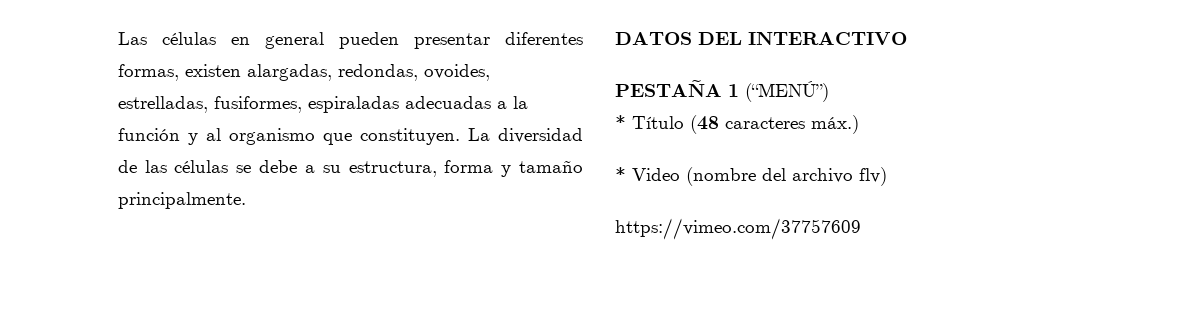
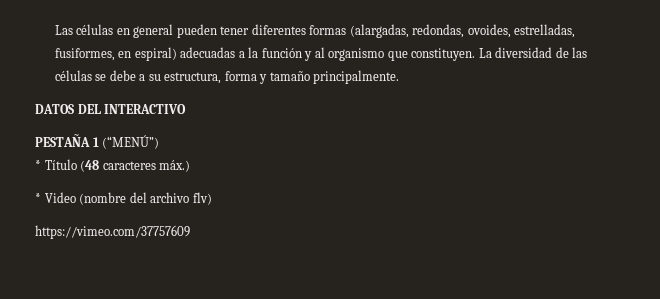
- Las células en general pueden presentar diferentes formas, existen alargadas, redondas, ovoides, estrelladas, fusiformes, espiraladas adecuadas a la función y al organismo que constituyen.
+ Las células en general pueden tener diferentes formas (alargadas, redondas, ovoides, estrelladas, fusiformes, en espiral) adecuadas a la función y al organismo que constituyen.

